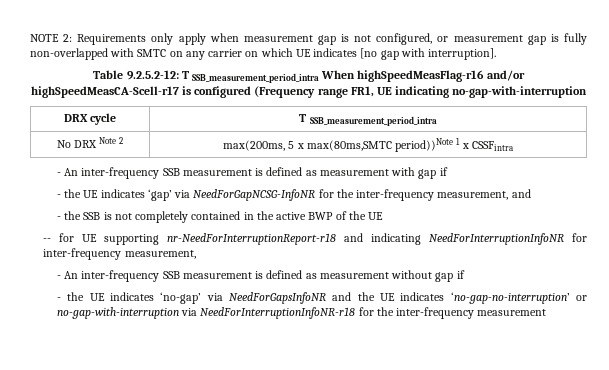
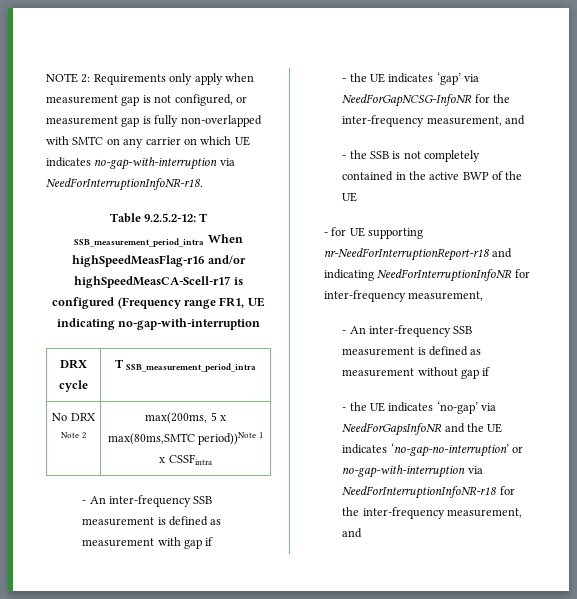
- NOTE 2: Requirements only apply when measurement gap is not configured, or measurement gap is fully non-overlapped with SMTC on any carrier on which UE indicates [no gap with interruption].
+ NOTE 2: Requirements only apply when measurement gap is not configured, or measurement gap is fully non-overlapped with SMTC on any carrier on which UE indicates no-gap-with-interruption via NeedForInterruptionInfoNR-r18.
- -- for UE supporting nr-NeedForInterruptionReport-r18 and indicating NeedForInterruptionInfoNR for inter-frequency measurement,
+ - for UE supporting nr-NeedForInterruptionReport-r18 and indicating NeedForInterruptionInfoNR for inter-frequency measurement,
- - the UE indicates ‘no-gap’ via NeedForGapsInfoNR and the UE indicates ‘no-gap-no-interruption’ or no-gap-with-interruption via NeedForInterruptionInfoNR-r18 for the inter-frequency measurement
+ - the UE indicates ‘no-gap’ via NeedForGapsInfoNR and the UE indicates ‘no-gap-no-interruption’ or no-gap-with-interruption via NeedForInterruptionInfoNR-r18 for the inter-frequency measurement, and

